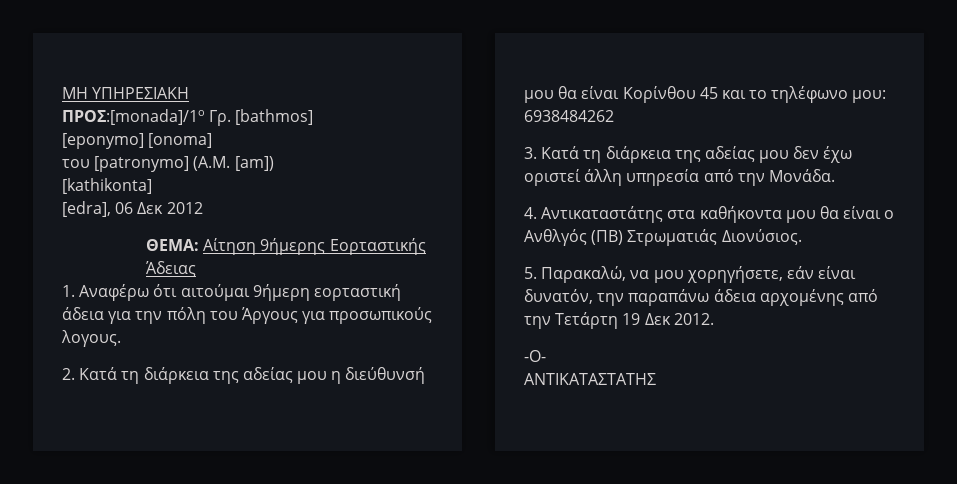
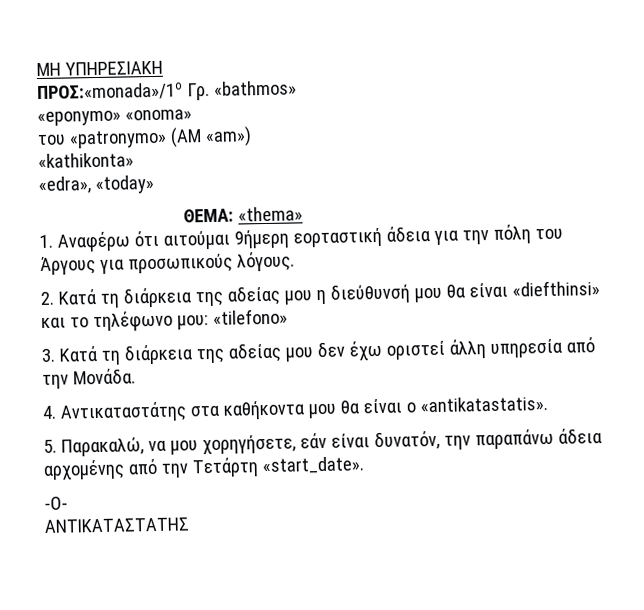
- ΠΡΟΣ:[monada]/1ο Γρ. [bathmos]
- [eponymo] [onoma]
- του [patronymo] (Α.Μ. [am])
- [kathikonta]
- [edra], 06 Δεκ 2012
- ΘΕΜΑ: Αίτηση 9ήμερης Εορταστικής Άδειας
+ ΠΡΟΣ:«monada»/1ο Γρ. «bathmos»
+ «eponymo» «onoma»
+ του «patronymo» (ΑΜ «am»)
+ «kathikonta»
+ «edra», «today»
+ ΘΕΜΑ: «thema»
- 1. Αναφέρω ότι αιτούμαι 9ήμερη εορταστική άδεια για την πόλη του Άργους για προσωπικούς λογους.
+ 1. Αναφέρω ότι αιτούμαι 9ήμερη εορταστική άδεια για την πόλη του Άργους για προσωπικούς λόγους.
- 2. Κατά τη διάρκεια της αδείας μου η διεύθυνσή μου θα είναι Κορίνθου 45 και το τηλέφωνο μου: 6938484262
+ 2. Κατά τη διάρκεια της αδείας μου η διεύθυνσή μου θα είναι «diefthinsi» και το τηλέφωνο μου: «tilefono»
- 4. Αντικαταστάτης στα καθήκοντα μου θα είναι ο Ανθλγός (ΠΒ) Στρωματιάς Διονύσιος.
+ 4. Αντικαταστάτης στα καθήκοντα μου θα είναι ο «antikatastatis».
- 5. Παρακαλώ, να μου χορηγήσετε, εάν είναι δυνατόν, την παραπάνω άδεια αρχομένης από την Τετάρτη 19 Δεκ 2012.
+ 5. Παρακαλώ, να μου χορηγήσετε, εάν είναι δυνατόν, την παραπάνω άδεια αρχομένης από την Τετάρτη «start_date».

